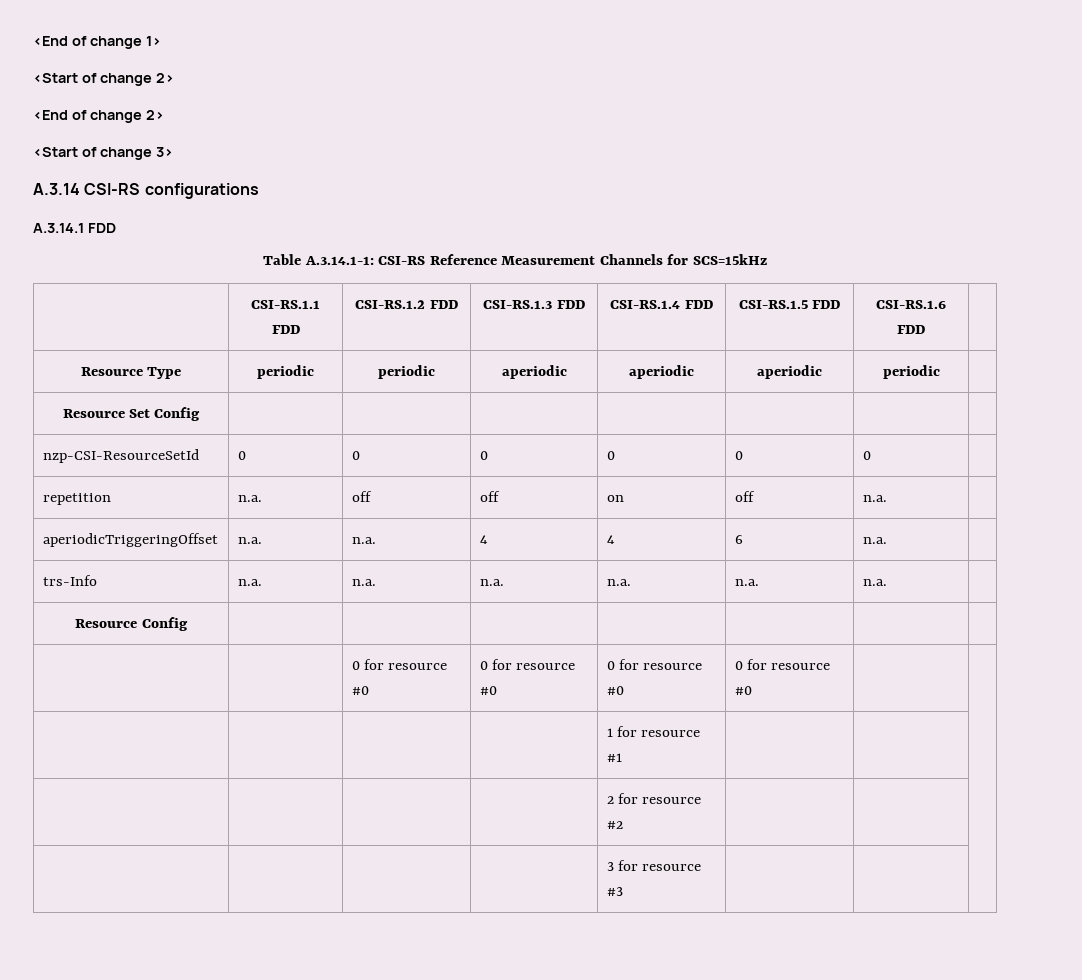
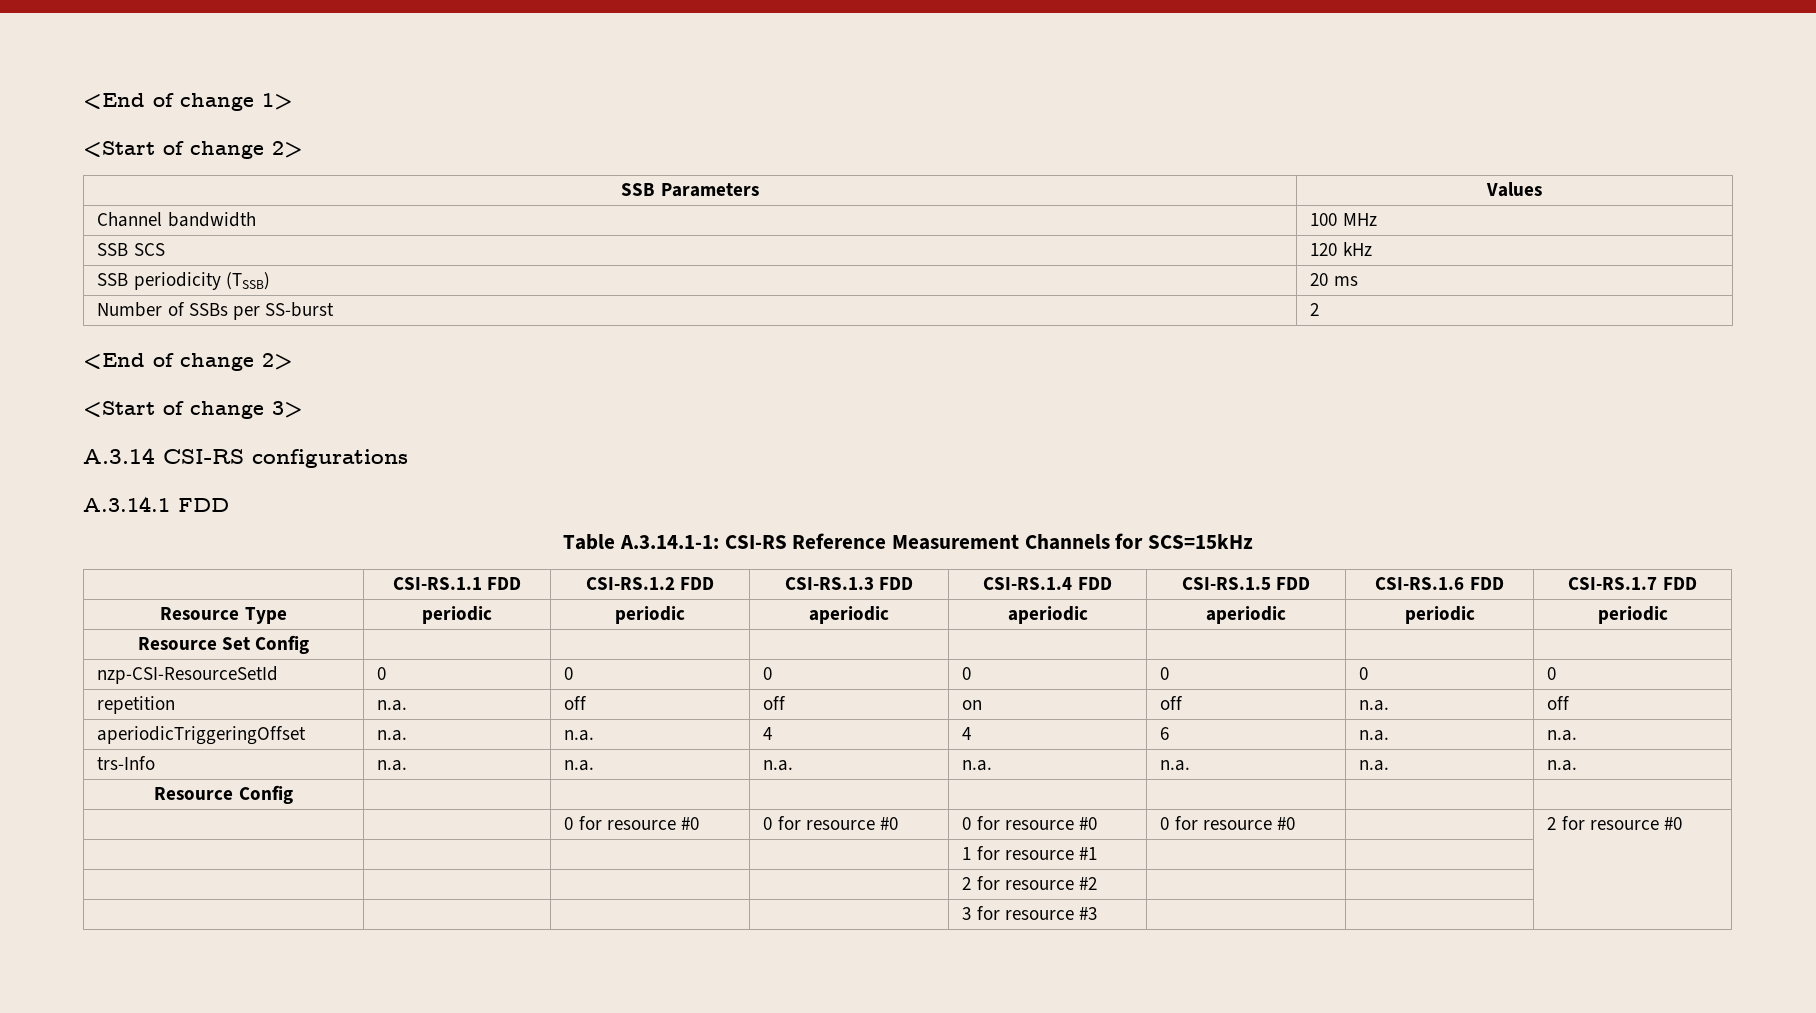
+ SSB Parameters | Values
+ Channel bandwidth | 100 MHz
+ SSB SCS | 120 kHz
+ SSB periodicity (TSSB) | 20 ms
+ Number of SSBs per SS-burst | 2
- | CSI-RS.1.1 FDD | CSI-RS.1.2 FDD | CSI-RS.1.3 FDD | CSI-RS.1.4 FDD | CSI-RS.1.5 FDD | CSI-RS.1.6 FDD |
+ | CSI-RS.1.1 FDD | CSI-RS.1.2 FDD | CSI-RS.1.3 FDD | CSI-RS.1.4 FDD | CSI-RS.1.5 FDD | CSI-RS.1.6 FDD | CSI-RS.1.7 FDD
- Resource Type | periodic | periodic | aperiodic | aperiodic | aperiodic | periodic |
+ Resource Type | periodic | periodic | aperiodic | aperiodic | aperiodic | periodic | periodic
- nzp-CSI-ResourceSetId | 0 | 0 | 0 | 0 | 0 | 0 |
+ nzp-CSI-ResourceSetId | 0 | 0 | 0 | 0 | 0 | 0 | 0
- repetition | n.a. | off | off | on | off | n.a. |
+ repetition | n.a. | off | off | on | off | n.a. | off
- aperiodicTriggeringOffset | n.a. | n.a. | 4 | 4 | 6 | n.a. |
+ aperiodicTriggeringOffset | n.a. | n.a. | 4 | 4 | 6 | n.a. | n.a.
- trs-Info | n.a. | n.a. | n.a. | n.a. | n.a. | n.a. |
+ trs-Info | n.a. | n.a. | n.a. | n.a. | n.a. | n.a. | n.a.
- | | 0 for resource #0 | 0 for resource #0 | 0 for resource #0 | 0 for resource #0 | |
+ | | 0 for resource #0 | 0 for resource #0 | 0 for resource #0 | 0 for resource #0 | | 2 for resource #0

